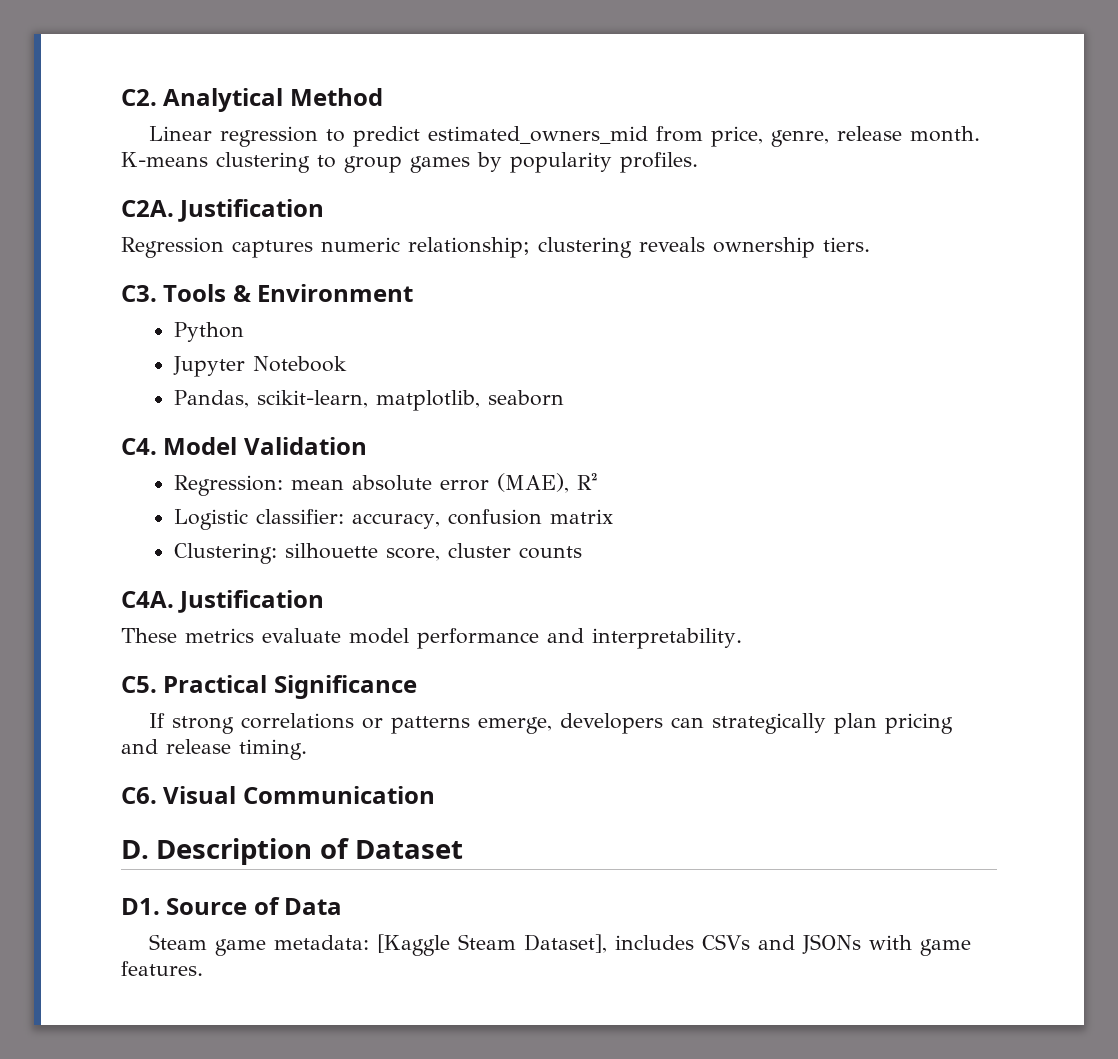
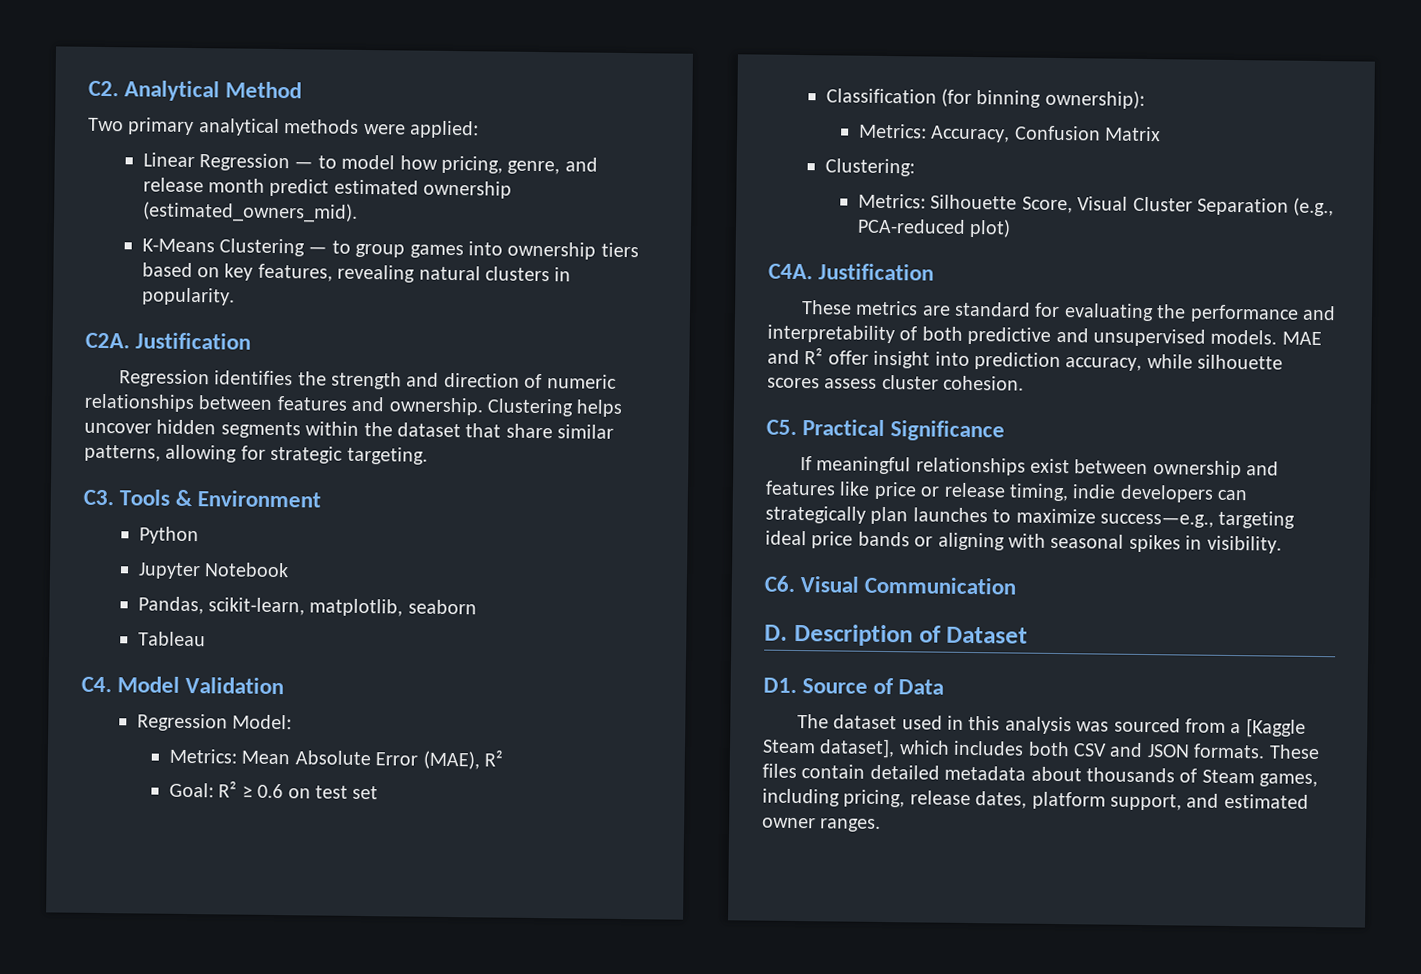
- Linear regression to predict estimated_owners_mid from price, genre, release month. K-means clustering to group games by popularity profiles.
+ Two primary analytical methods were applied:
+ Linear Regression — to model how pricing, genre, and release month predict estimated ownership (estimated_owners_mid).
+ K-Means Clustering — to group games into ownership tiers based on key features, revealing natural clusters in popularity.
  C2A. Justification
- Regression captures numeric relationship; clustering reveals ownership tiers.
+ Regression identifies the strength and direction of numeric relationships between features and ownership. Clustering helps uncover hidden segments within the dataset that share similar patterns, allowing for strategic targeting.
+ Tableau
- Regression: mean absolute error (MAE), R²
- Logistic classifier: accuracy, confusion matrix
- Clustering: silhouette score, cluster counts
+ Regression Model:
+ Metrics: Mean Absolute Error (MAE), R²
+ Goal: R² ≥ 0.6 on test set
+ Classification (for binning ownership):
+ Metrics: Accuracy, Confusion Matrix
+ Clustering:
+ Metrics: Silhouette Score, Visual Cluster Separation (e.g., PCA-reduced plot)
  C4A. Justification
- These metrics evaluate model performance and interpretability.
+ These metrics are standard for evaluating the performance and interpretability of both predictive and unsupervised models. MAE and R² offer insight into prediction accuracy, while silhouette scores assess cluster cohesion.
  C5. Practical Significance
- If strong correlations or patterns emerge, developers can strategically plan pricing and release timing.
+ If meaningful relationships exist between ownership and features like price or release timing, indie developers can strategically plan launches to maximize success—e.g., targeting ideal price bands or aligning with seasonal spikes in visibility.
- Steam game metadata: [Kaggle Steam Dataset], includes CSVs and JSONs with game features.
+ The dataset used in this analysis was sourced from a [Kaggle Steam dataset], which includes both CSV and JSON formats. These files contain detailed metadata about thousands of Steam games, including pricing, release dates, platform support, and estimated owner ranges.

